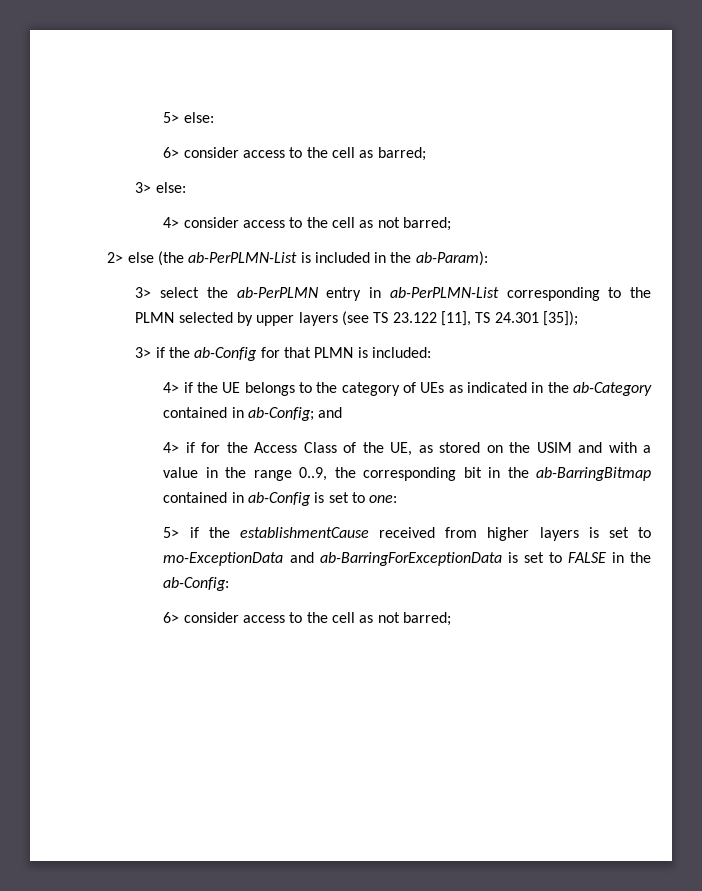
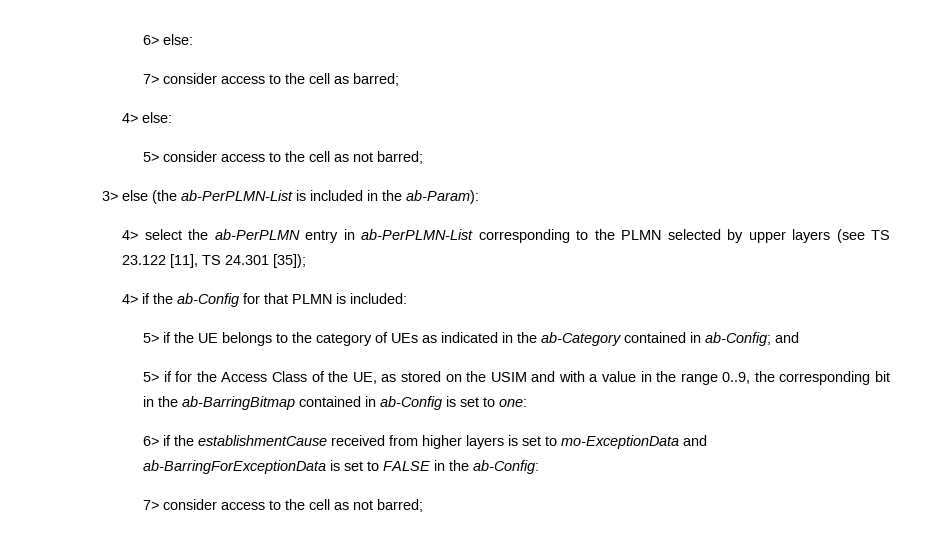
- 5> else:
- 6> consider access to the cell as barred;
+ 6> else:
+ 7> consider access to the cell as barred;
- 3> else:
- 4> consider access to the cell as not barred;
+ 4> else:
+ 5> consider access to the cell as not barred;
- 2> else (the ab-PerPLMN-List is included in the ab-Param):
+ 3> else (the ab-PerPLMN-List is included in the ab-Param):
- 3> select the ab-PerPLMN entry in ab-PerPLMN-List corresponding to the PLMN selected by upper layers (see TS 23.122 [11], TS 24.301 [35]);
+ 4> select the ab-PerPLMN entry in ab-PerPLMN-List corresponding to the PLMN selected by upper layers (see TS 23.122 [11], TS 24.301 [35]);
- 3> if the ab-Config for that PLMN is included:
+ 4> if the ab-Config for that PLMN is included:
- 4> if the UE belongs to the category of UEs as indicated in the ab-Category contained in ab-Config; and
+ 5> if the UE belongs to the category of UEs as indicated in the ab-Category contained in ab-Config; and
- 4> if for the Access Class of the UE, as stored on the USIM and with a value in the range 0..9, the corresponding bit in the ab-BarringBitmap contained in ab-Config is set to one:
+ 5> if for the Access Class of the UE, as stored on the USIM and with a value in the range 0..9, the corresponding bit in the ab-BarringBitmap contained in ab-Config is set to one:
- 5> if the establishmentCause received from higher layers is set to mo-ExceptionData and ab-BarringForExceptionData is set to FALSE in the ab-Config:
+ 6> if the establishmentCause received from higher layers is set to mo-ExceptionData and ab-BarringForExceptionData is set to FALSE in the ab-Config:
- 6> consider access to the cell as not barred;
+ 7> consider access to the cell as not barred;

